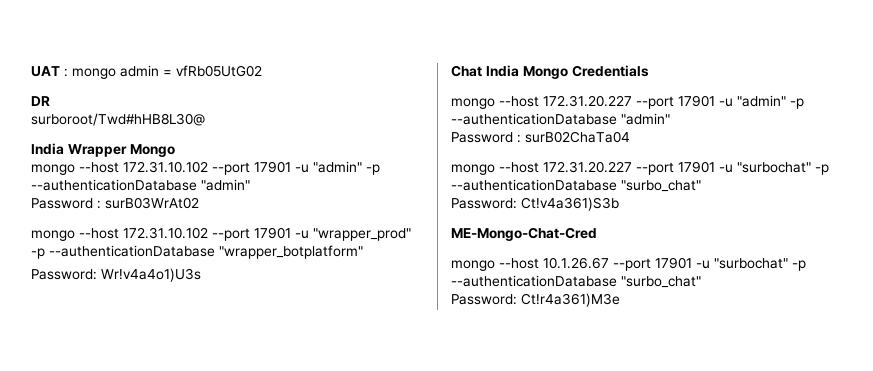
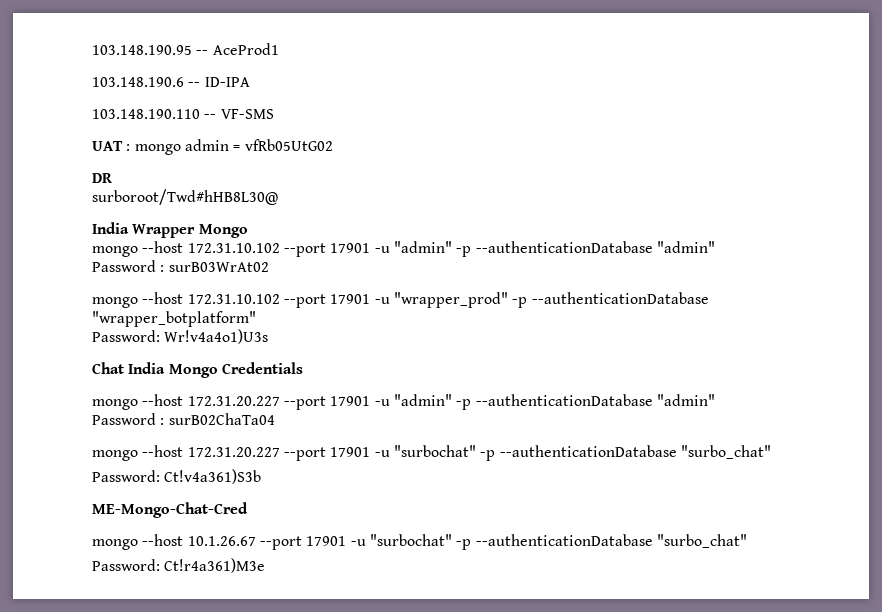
+ 103.148.190.95 -- AceProd1
+ 103.148.190.6 -- ID-IPA
+ 103.148.190.110 -- VF-SMS

